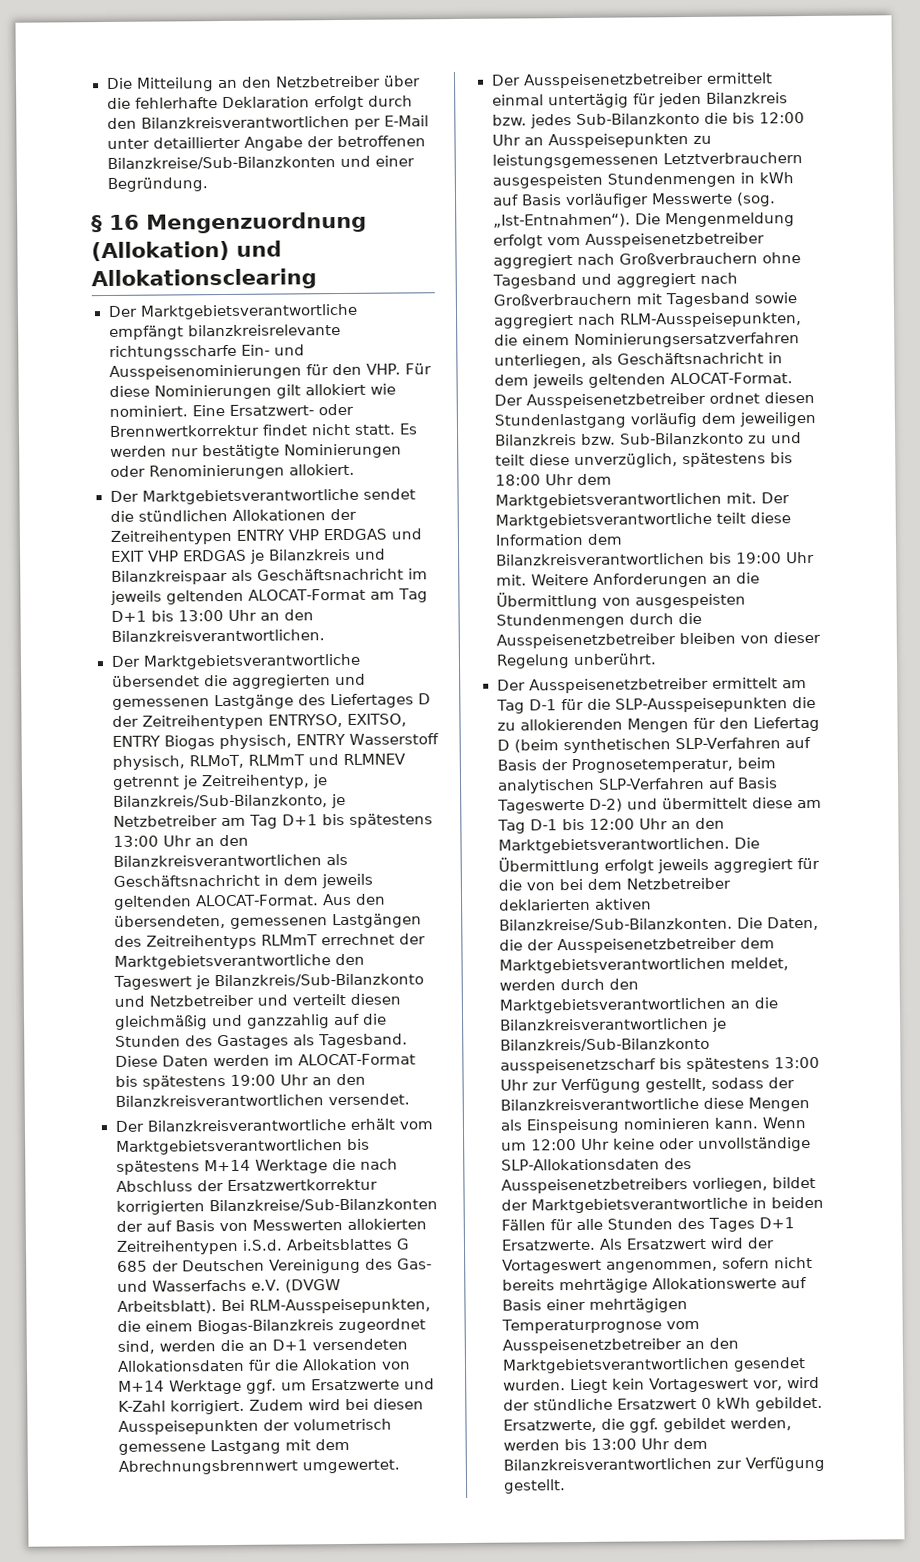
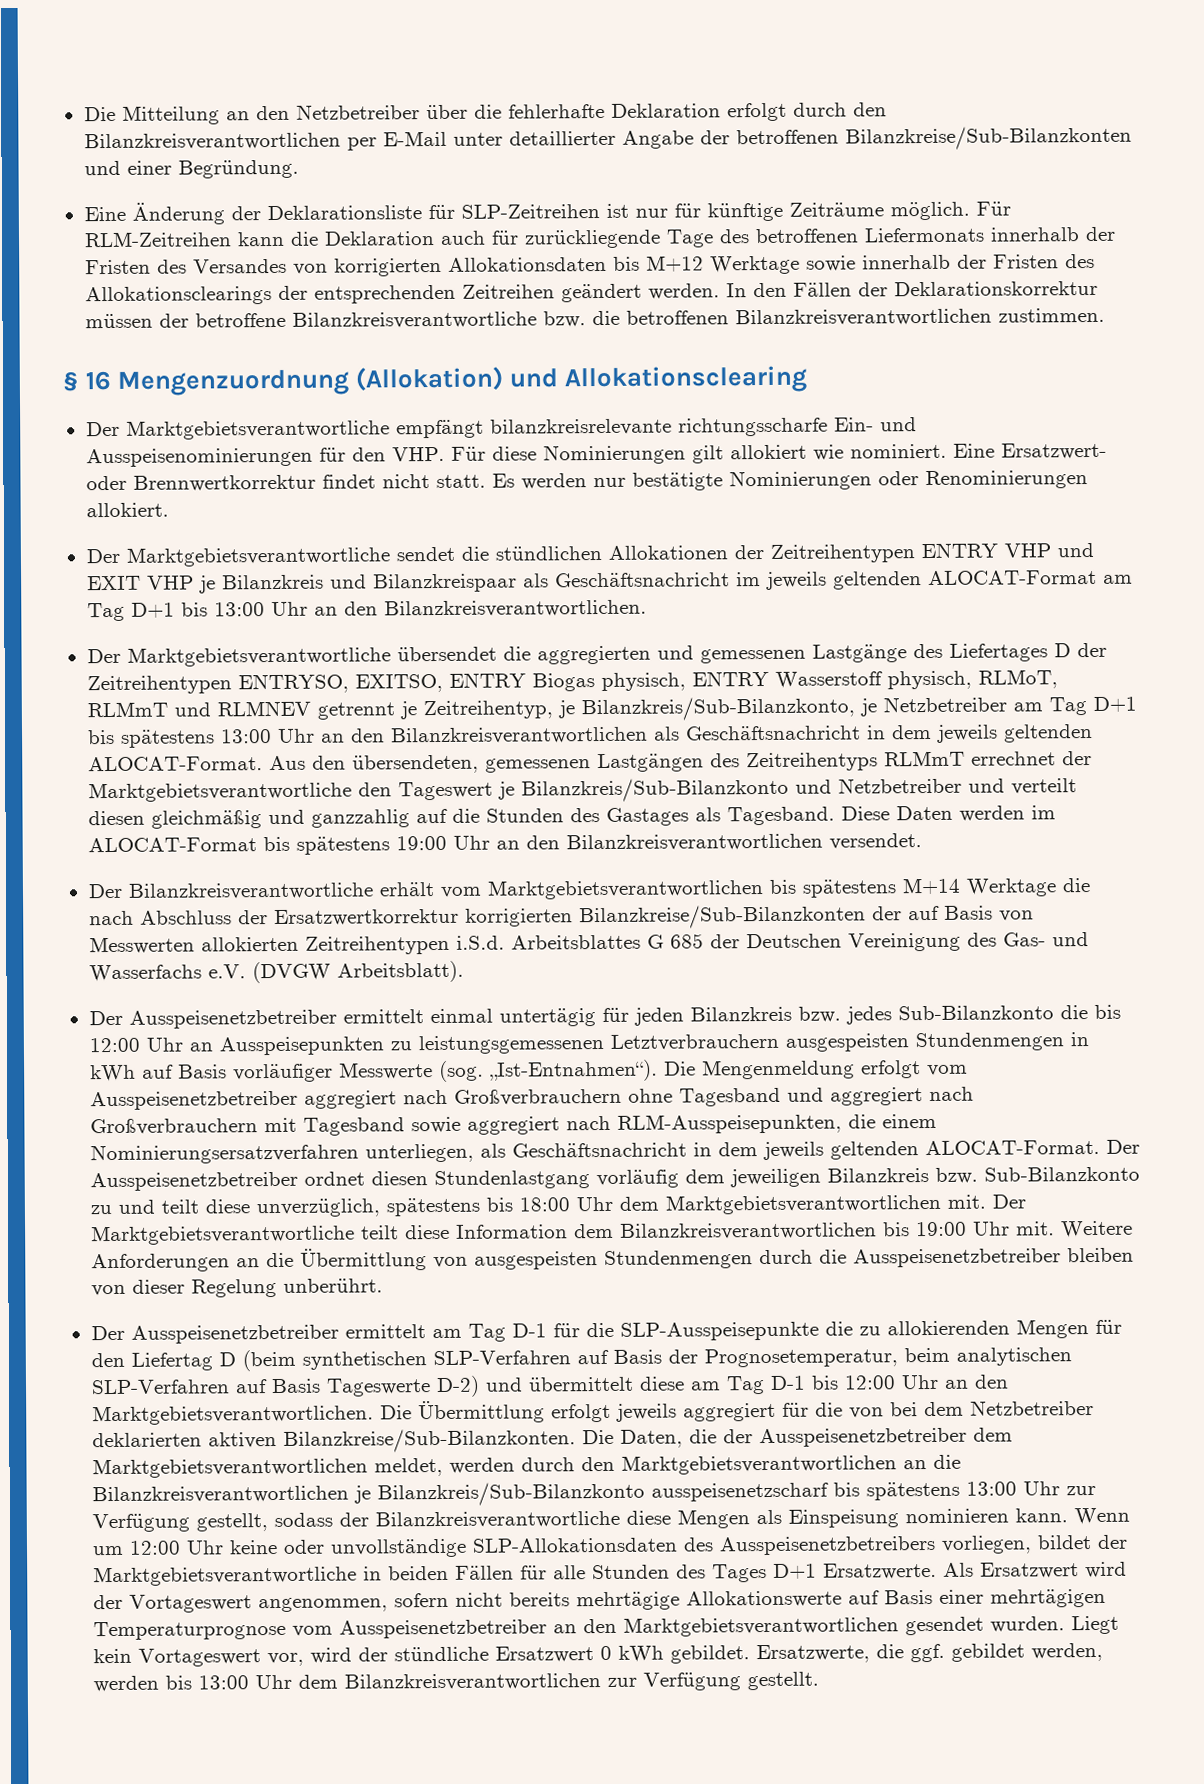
+ Eine Änderung der Deklarationsliste für SLP-Zeitreihen ist nur für künftige Zeiträume möglich. Für RLM-Zeitreihen kann die Deklaration auch für zurückliegende Tage des betroffenen Liefermonats innerhalb der Fristen des Versandes von korrigierten Allokationsdaten bis M+12 Werktage sowie innerhalb der Fristen des Allokationsclearings der entsprechenden Zeitreihen geändert werden. In den Fällen der Deklarationskorrektur müssen der betroffene Bilanzkreisverantwortliche bzw. die betroffenen Bilanzkreisverantwortlichen zustimmen.
- Der Marktgebietsverantwortliche sendet die stündlichen Allokationen der Zeitreihentypen ENTRY VHP ERDGAS und EXIT VHP ERDGAS je Bilanzkreis und Bilanzkreispaar als Geschäftsnachricht im jeweils geltenden ALOCAT-Format am Tag D+1 bis 13:00 Uhr an den Bilanzkreisverantwortlichen.
+ Der Marktgebietsverantwortliche sendet die stündlichen Allokationen der Zeitreihentypen ENTRY VHP und EXIT VHP je Bilanzkreis und Bilanzkreispaar als Geschäftsnachricht im jeweils geltenden ALOCAT-Format am Tag D+1 bis 13:00 Uhr an den Bilanzkreisverantwortlichen.
- Bei RLM-Ausspeisepunkten, die einem Biogas-Bilanzkreis zugeordnet sind, werden die an D+1 versendeten Allokationsdaten für die Allokation von M+14 Werktage ggf. um Ersatzwerte und K-Zahl korrigiert. Zudem wird bei diesen Ausspeisepunkten der volumetrisch gemessene Lastgang mit dem Abrechnungsbrennwert umgewertet.
- Der Ausspeisenetzbetreiber ermittelt am Tag D-1 für die SLP-Ausspeisepunkten die zu allokierenden Mengen für den Liefertag D (beim synthetischen SLP-Verfahren auf Basis der Prognosetemperatur, beim analytischen SLP-Verfahren auf Basis Tageswerte D-2) und übermittelt diese am Tag D-1 bis 12:00 Uhr an den Marktgebietsverantwortlichen.
+ Der Ausspeisenetzbetreiber ermittelt am Tag D-1 für die SLP-Ausspeisepunkte die zu allokierenden Mengen für den Liefertag D (beim synthetischen SLP-Verfahren auf Basis der Prognosetemperatur, beim analytischen SLP-Verfahren auf Basis Tageswerte D-2) und übermittelt diese am Tag D-1 bis 12:00 Uhr an den Marktgebietsverantwortlichen.

